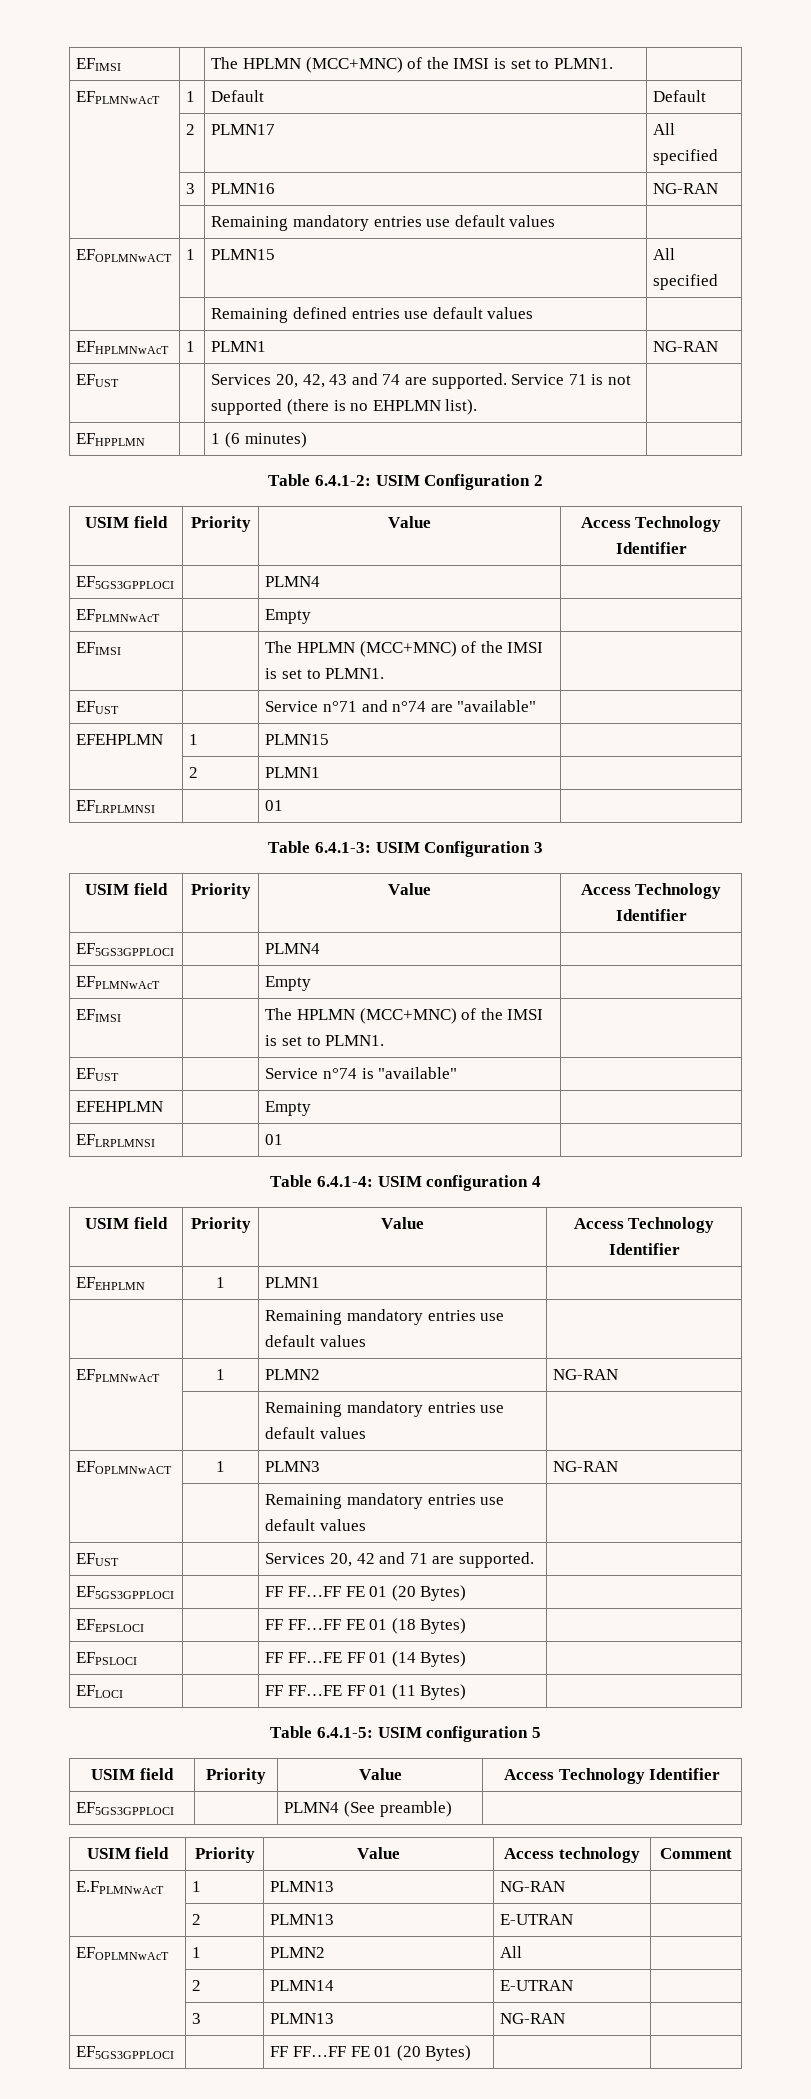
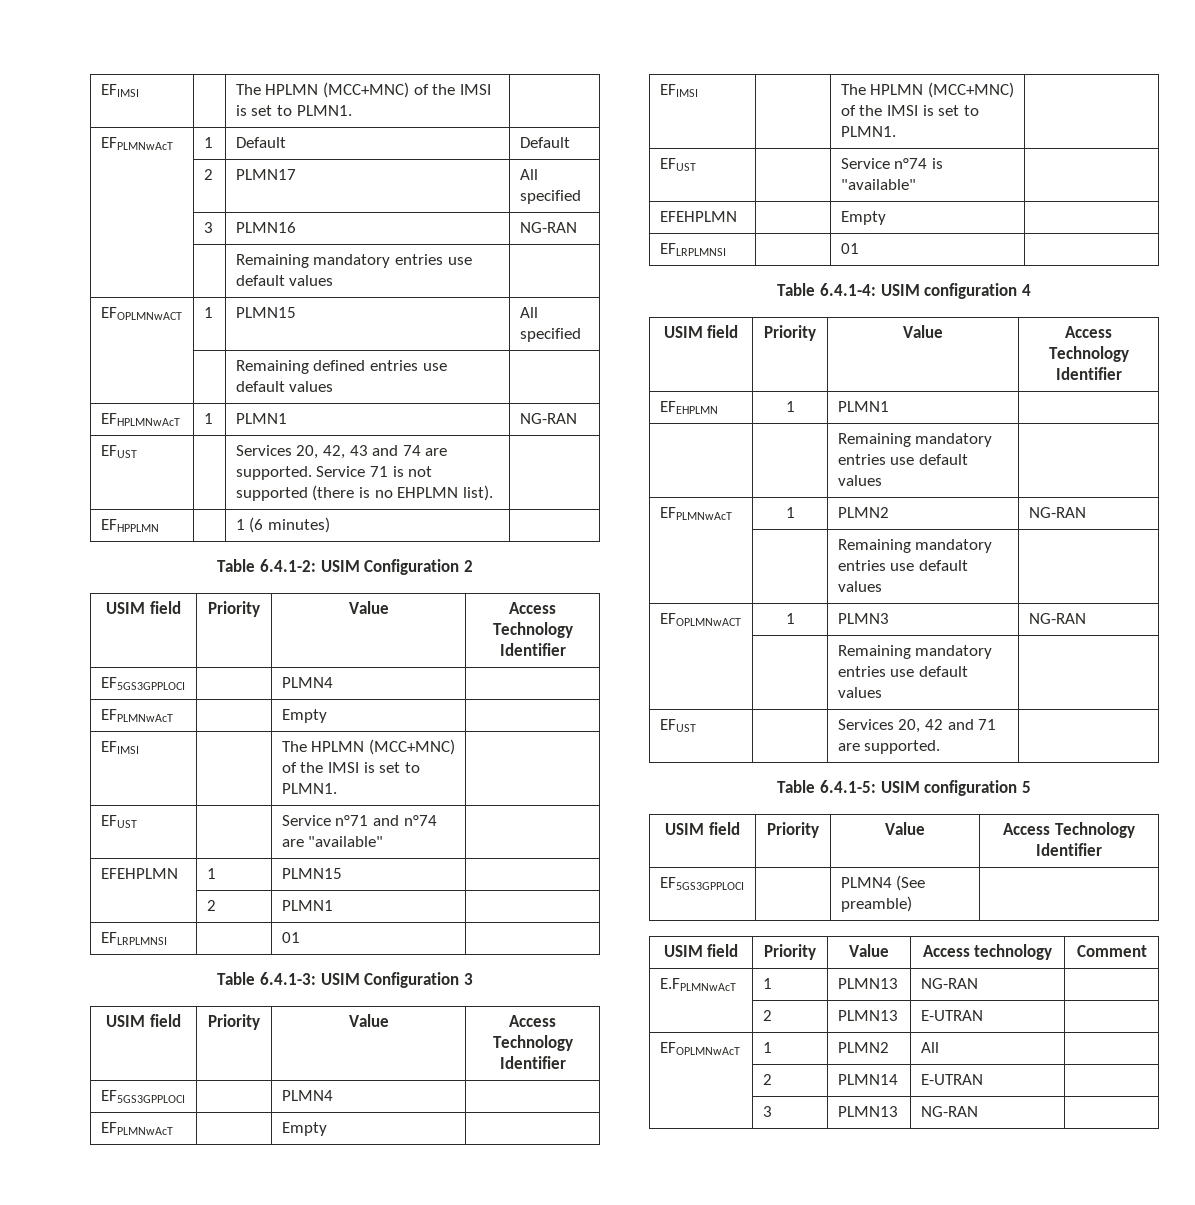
  EFUST | | Services 20, 42 and 71 are supported. |
- EF5GS3GPPLOCI | | FF FF…FF FE 01 (20 Bytes) |
- EFEPSLOCI | | FF FF…FF FE 01 (18 Bytes) |
- EFPSLOCI | | FF FF…FE FF 01 (14 Bytes) |
- EFLOCI | | FF FF…FE FF 01 (11 Bytes) |
- EF5GS3GPPLOCI | | FF FF…FF FE 01 (20 Bytes) | |

